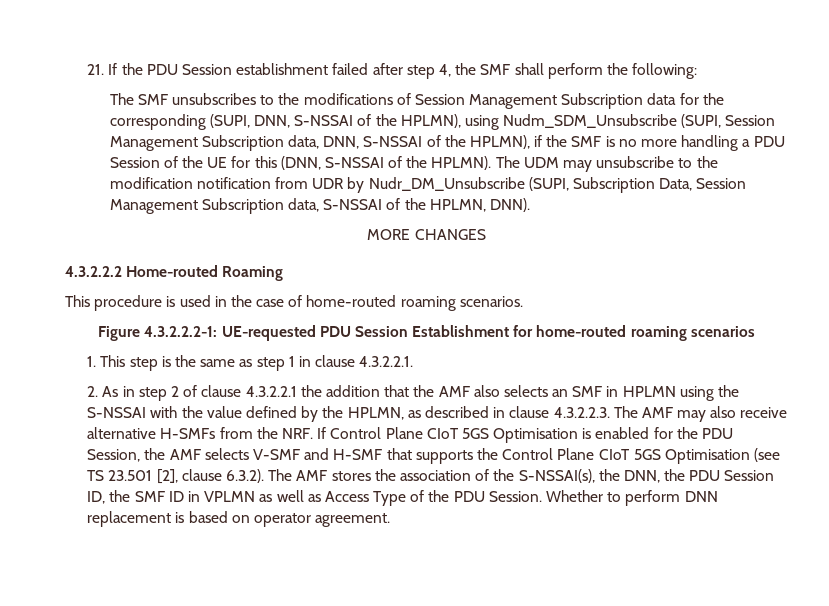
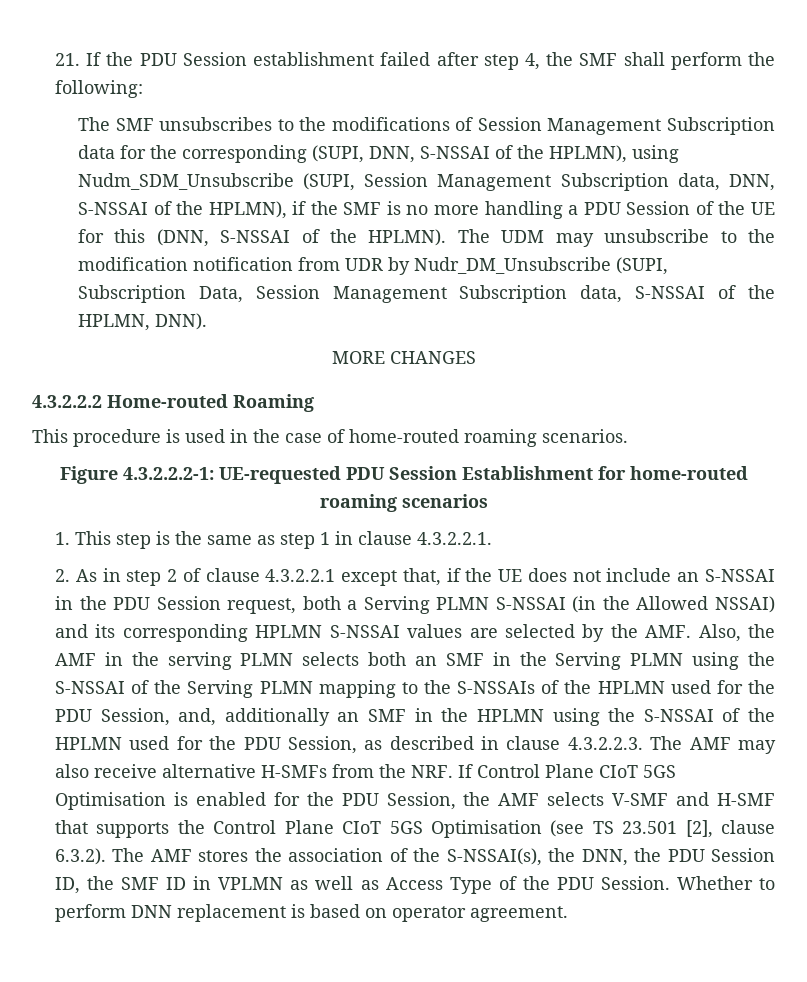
- 2. As in step 2 of clause 4.3.2.2.1 the addition that the AMF also selects an SMF in HPLMN using the S-NSSAI with the value defined by the HPLMN, as described in clause 4.3.2.2.3. The AMF may also receive alternative H-SMFs from the NRF. If Control Plane CIoT 5GS Optimisation is enabled for the PDU Session, the AMF selects V-SMF and H-SMF that supports the Control Plane CIoT 5GS Optimisation (see TS 23.501 [2], clause 6.3.2). The AMF stores the association of the S-NSSAI(s), the DNN, the PDU Session ID, the SMF ID in VPLMN as well as Access Type of the PDU Session.
+ 2. As in step 2 of clause 4.3.2.2.1 except that, if the UE does not include an S-NSSAI in the PDU Session request, both a Serving PLMN S-NSSAI (in the Allowed NSSAI) and its corresponding HPLMN S-NSSAI values are selected by the AMF. Also, the AMF in the serving PLMN selects both an SMF in the Serving PLMN using the S-NSSAI of the Serving PLMN mapping to the S-NSSAIs of the HPLMN used for the PDU Session, and, additionally an SMF in the HPLMN using the S-NSSAI of the HPLMN used for the PDU Session, as described in clause 4.3.2.2.3. The AMF may also receive alternative H-SMFs from the NRF. If Control Plane CIoT 5GS Optimisation is enabled for the PDU Session, the AMF selects V-SMF and H-SMF that supports the Control Plane CIoT 5GS Optimisation (see TS 23.501 [2], clause 6.3.2). The AMF stores the association of the S-NSSAI(s), the DNN, the PDU Session ID, the SMF ID in VPLMN as well as Access Type of the PDU Session.

